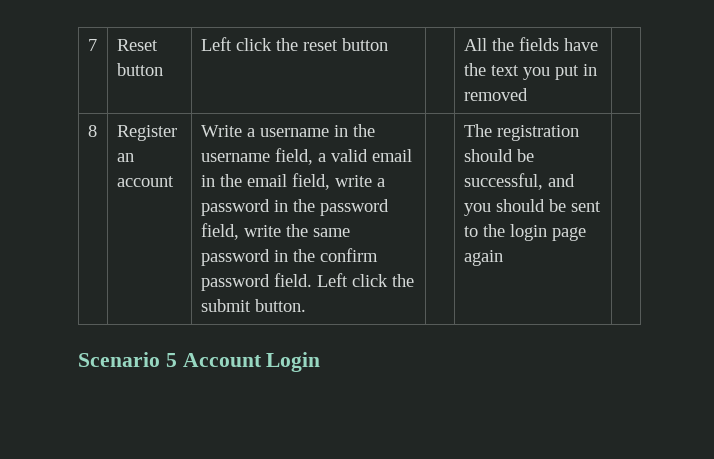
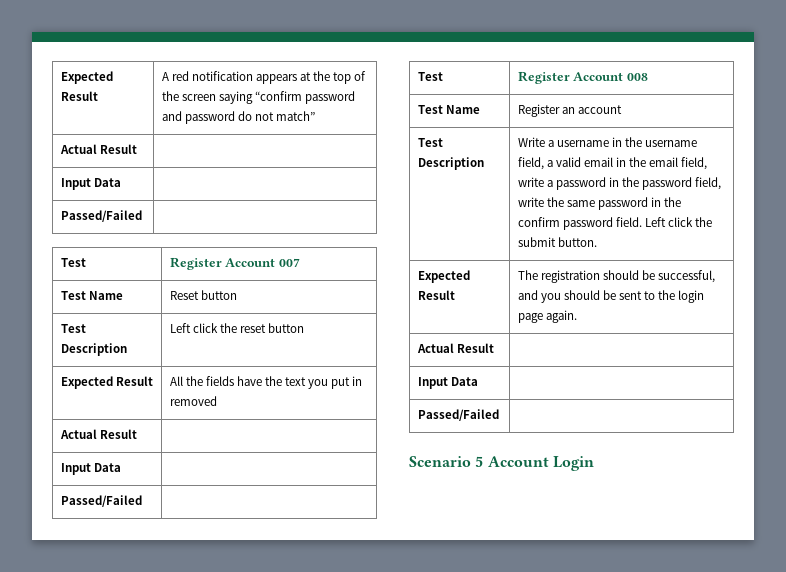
- 7 | Reset button | Left click the reset button | | All the fields have the text you put in removed |
- 8 | Register an account
+ Expected Result | A red notification appears at the top of the screen saying “confirm password and password do not match”
+ Actual Result |
+ Input Data |
+ Passed/Failed |
+ Test | Register Account 007
+ Test Name | Reset button
+ Test Description | Left click the reset button
+ Expected Result | All the fields have the text you put in removed
+ Actual Result |
+ Input Data |
+ Passed/Failed |
+ Test | Register Account 008
+ Test Name | Register an account
- Write a username in the username field, a valid email in the email field, write a password in the password field, write the same password in the confirm password field. Left click the submit button.
+ Test Description | Write a username in the username field, a valid email in the email field, write a password in the password field, write the same password in the confirm password field. Left click the submit button.
- The registration should be successful, and you should be sent to the login page again
+ Expected Result | The registration should be successful, and you should be sent to the login page again.
+ Actual Result |
+ Input Data |
+ Passed/Failed |

